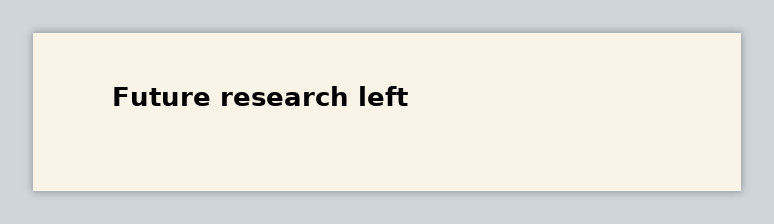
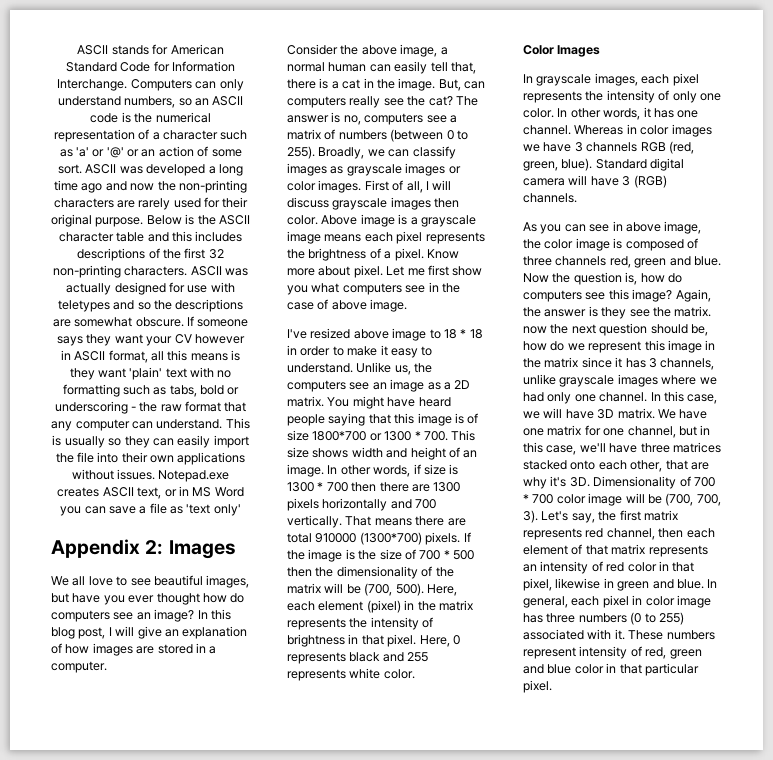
- Future research left
+ ASCII stands for American Standard Code for Information Interchange. Computers can only understand numbers, so an ASCII code is the numerical representation of a character such as 'a' or '@' or an action of some sort. ASCII was developed a long time ago and now the non-printing characters are rarely used for their original purpose. Below is the ASCII character table and this includes descriptions of the first 32 non-printing characters. ASCII was actually designed for use with teletypes and so the descriptions are somewhat obscure. If someone says they want your CV however in ASCII format, all this means is they want 'plain' text with no formatting such as tabs, bold or underscoring - the raw format that any computer can understand. This is usually so they can easily import the file into their own applications without issues. Notepad.exe creates ASCII text, or in MS Word you can save a file as 'text only'
+ Appendix 2: Images
+ We all love to see beautiful images, but have you ever thought how do computers see an image? In this blog post, I will give an explanation of how images are stored in a computer.
+ Consider the above image, a normal human can easily tell that, there is a cat in the image. But, can computers really see the cat? The answer is no, computers see a matrix of numbers (between 0 to 255). Broadly, we can classify images as grayscale images or color images. First of all, I will discuss grayscale images then color. Above image is a grayscale image means each pixel represents the brightness of a pixel. Know more about pixel. Let me first show you what computers see in the case of above image.
+ I've resized above image to 18 * 18 in order to make it easy to understand. Unlike us, the computers see an image as a 2D matrix. You might have heard people saying that this image is of size 1800*700 or 1300 * 700. This size shows width and height of an image. In other words, if size is 1300 * 700 then there are 1300 pixels horizontally and 700 vertically. That means there are total 910000 (1300*700) pixels. If the image is the size of 700 * 500 then the dimensionality of the matrix will be (700, 500). Here, each element (pixel) in the matrix represents the intensity of brightness in that pixel. Here, 0 represents black and 255 represents white color.
+ Color Images
+ In grayscale images, each pixel represents the intensity of only one color. In other words, it has one channel. Whereas in color images we have 3 channels RGB (red, green, blue). Standard digital camera will have 3 (RGB) channels.
+ As you can see in above image, the color image is composed of three channels red, green and blue. Now the question is, how do computers see this image? Again, the answer is they see the matrix. now the next question should be, how do we represent this image in the matrix since it has 3 channels, unlike grayscale images where we had only one channel. In this case, we will have 3D matrix. We have one matrix for one channel, but in this case, we'll have three matrices stacked onto each other, that are why it's 3D. Dimensionality of 700 * 700 color image will be (700, 700, 3). Let's say, the first matrix represents red channel, then each element of that matrix represents an intensity of red color in that pixel, likewise in green and blue. In general, each pixel in color image has three numbers (0 to 255) associated with it. These numbers represent intensity of red, green and blue color in that particular pixel.

